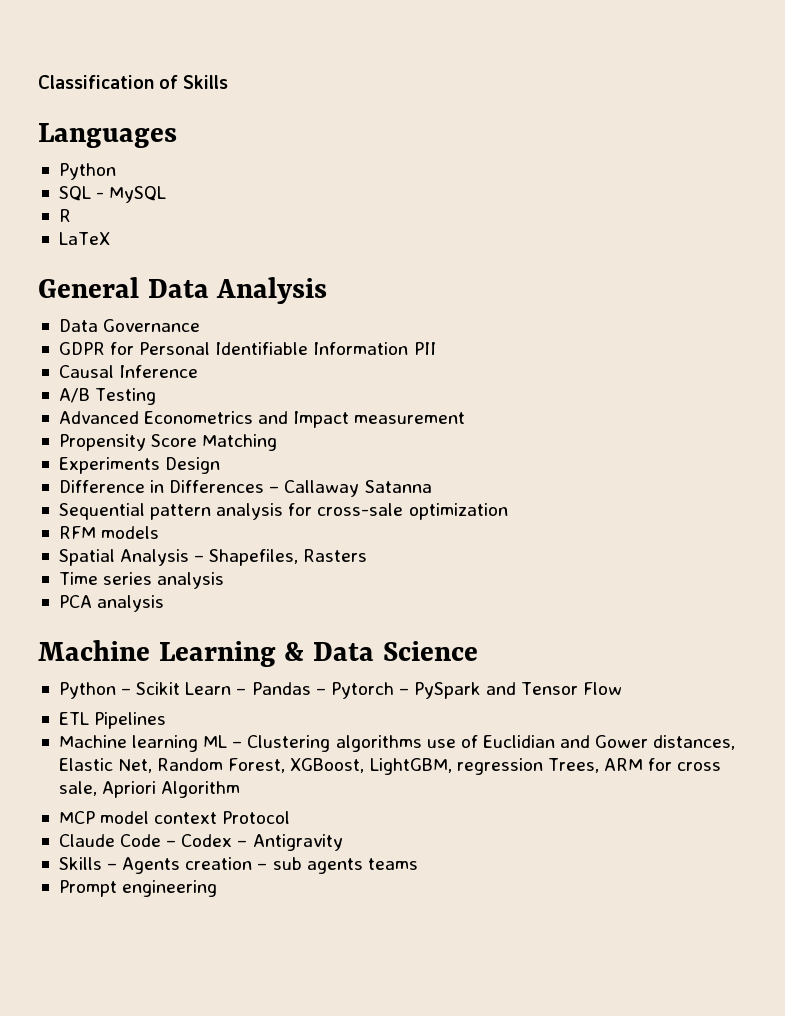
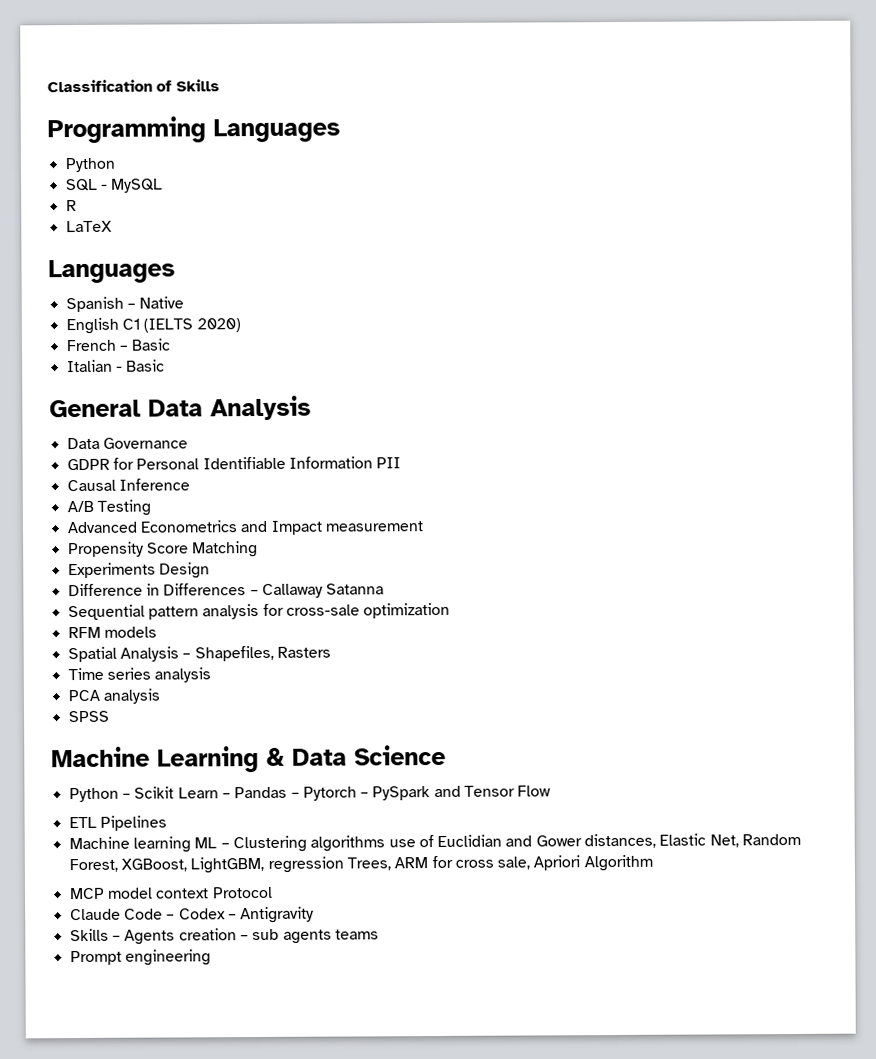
- Languages
+ Programming Languages
  LaTeX
+ Languages
+ Spanish – Native
+ English C1 (IELTS 2020)
+ French – Basic
+ Italian - Basic
+ SPSS

